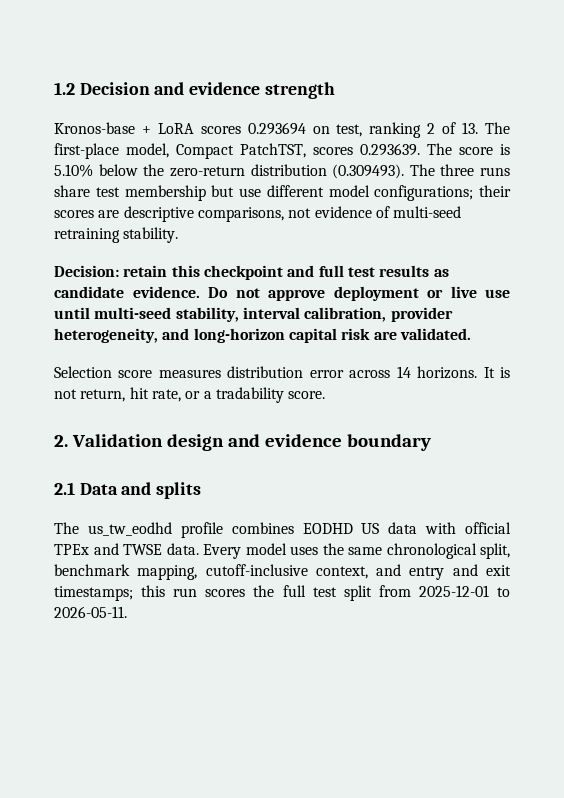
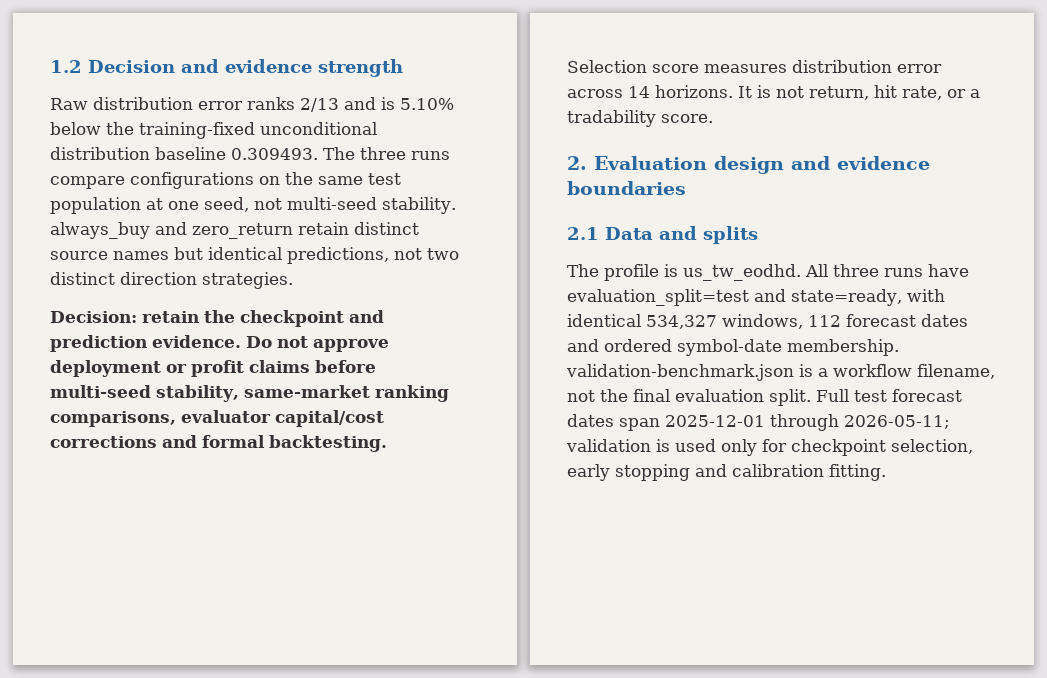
- Kronos-base + LoRA scores 0.293694 on test, ranking 2 of 13. The first-place model, Compact PatchTST, scores 0.293639. The score is 5.10% below the zero-return distribution (0.309493). The three runs share test membership but use different model configurations; their scores are descriptive comparisons, not evidence of multi-seed retraining stability.
+ Raw distribution error ranks 2/13 and is 5.10% below the training-fixed unconditional distribution baseline 0.309493. The three runs compare configurations on the same test population at one seed, not multi-seed stability. always_buy and zero_return retain distinct source names but identical predictions, not two distinct direction strategies.
- Decision: retain this checkpoint and full test results as candidate evidence.
+ Decision: retain the checkpoint and prediction evidence.
- Do not approve deployment or live use until multi-seed stability, interval calibration, provider heterogeneity, and long-horizon capital risk are validated.
+ Do not approve deployment or profit claims before multi-seed stability, same-market ranking comparisons, evaluator capital/cost corrections and formal backtesting.
- 2. Validation design and evidence boundary
+ 2. Evaluation design and evidence boundaries
- The us_tw_eodhd profile combines EODHD US data with official TPEx and TWSE data. Every model uses the same chronological split, benchmark mapping, cutoff-inclusive context, and entry and exit timestamps; this run scores the full test split from 2025-12-01 to 2026-05-11.
+ The profile is us_tw_eodhd. All three runs have evaluation_split=test and state=ready, with identical 534,327 windows, 112 forecast dates and ordered symbol-date membership. validation-benchmark.json is a workflow filename, not the final evaluation split. Full test forecast dates span 2025-12-01 through 2026-05-11; validation is used only for checkpoint selection, early stopping and calibration fitting.

